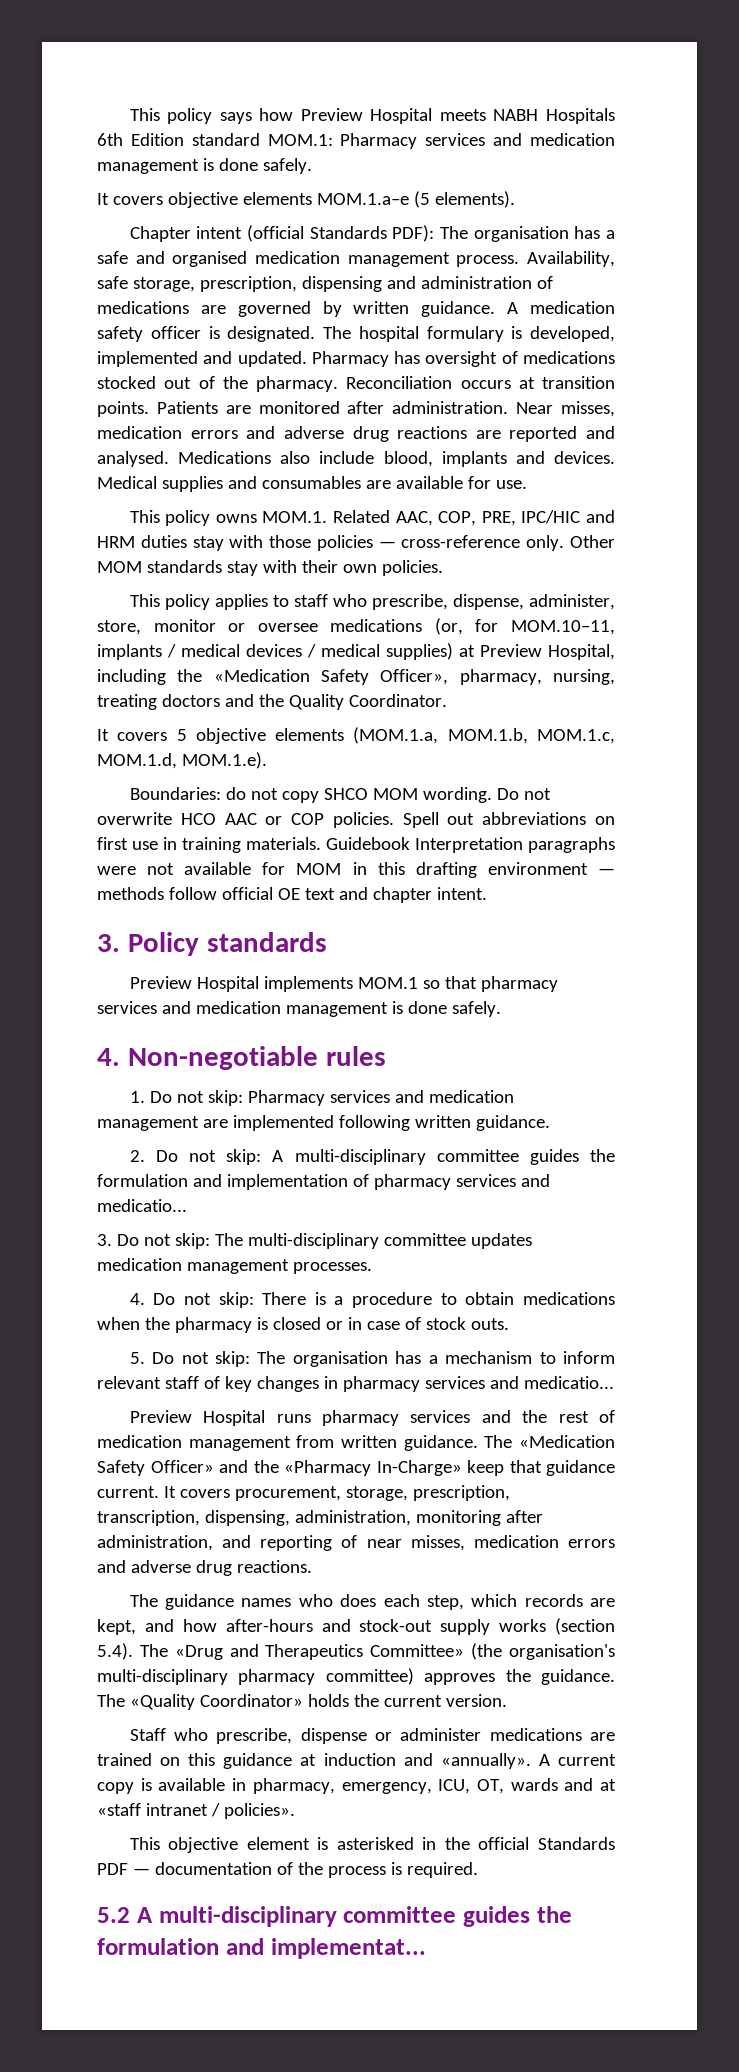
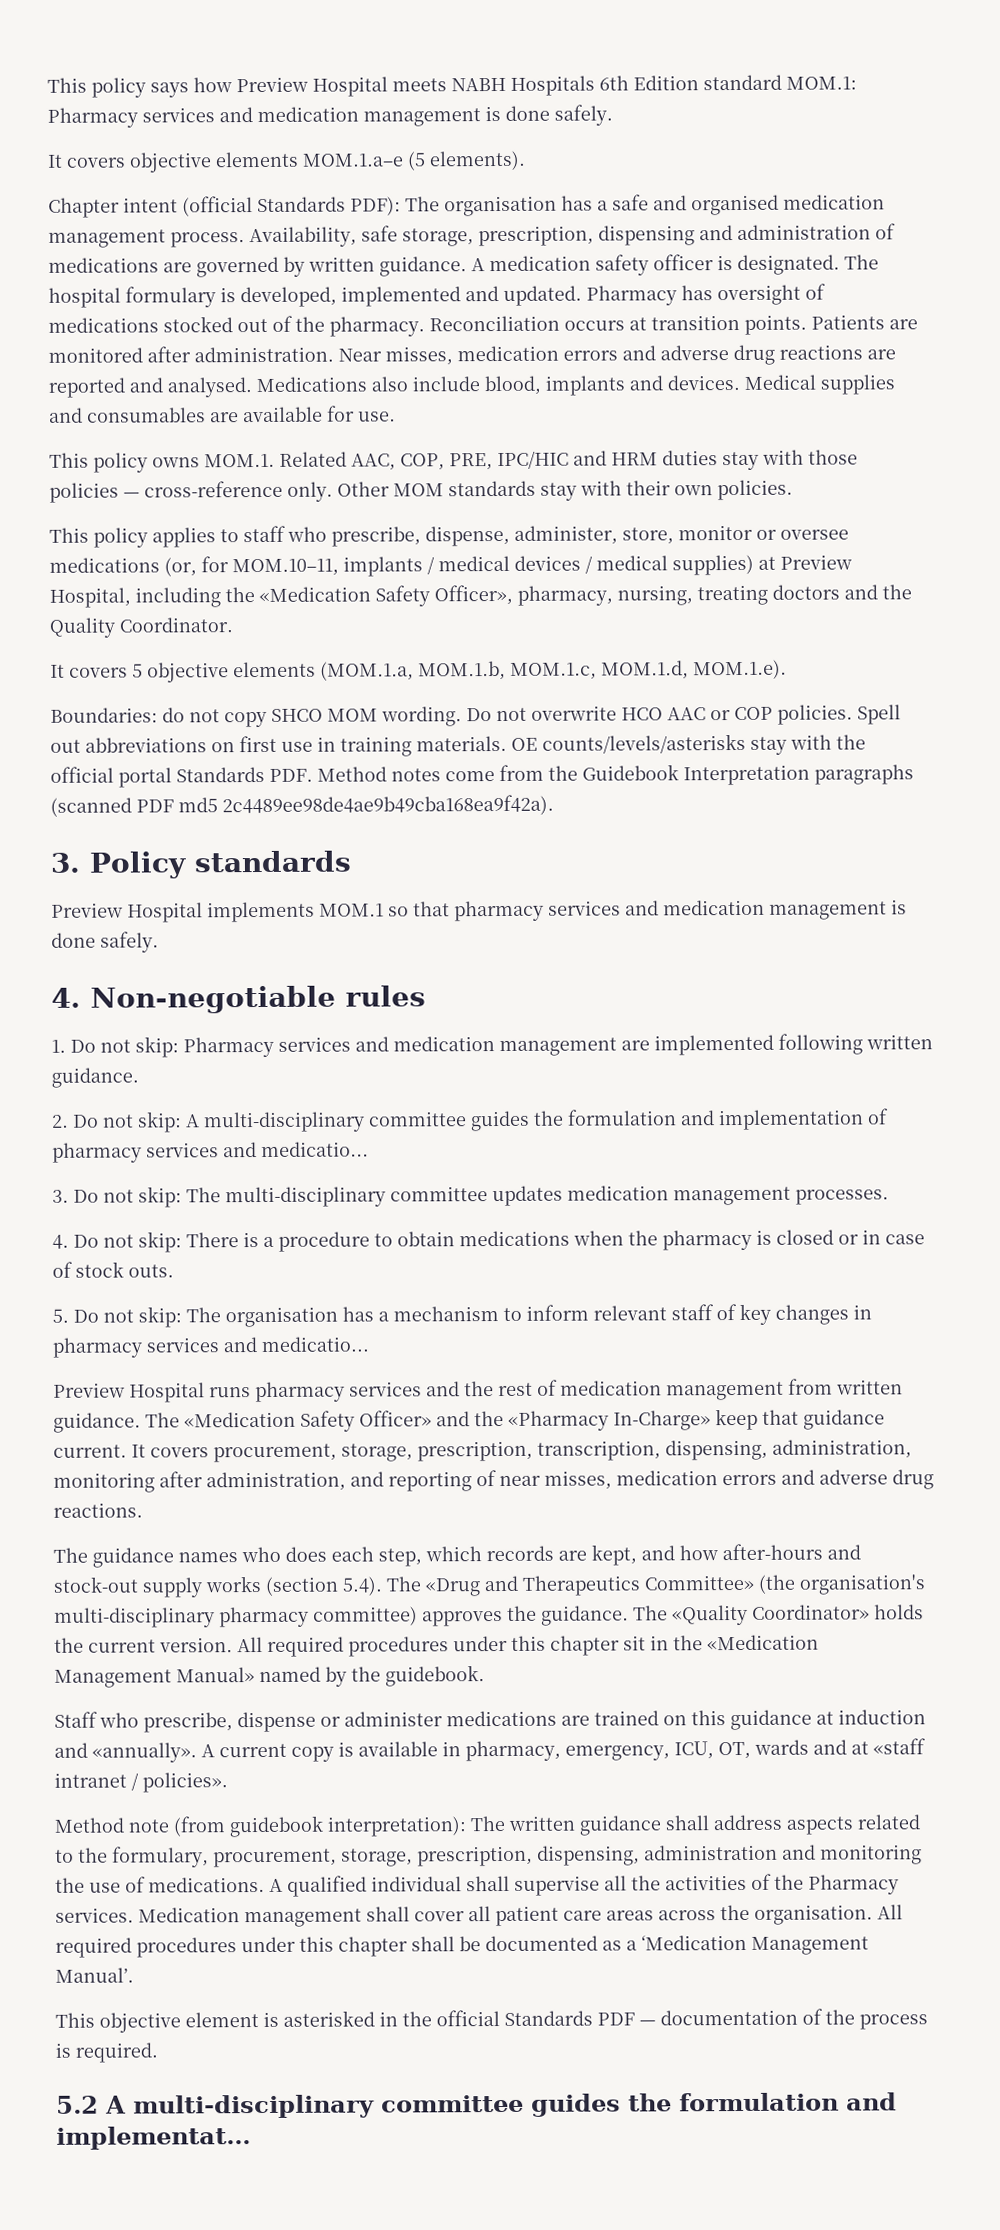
- Guidebook Interpretation paragraphs were not available for MOM in this drafting environment — methods follow official OE text and chapter intent.
+ OE counts/levels/asterisks stay with the official portal Standards PDF. Method notes come from the Guidebook Interpretation paragraphs (scanned PDF md5 2c4489ee98de4ae9b49cba168ea9f42a).
+ All required procedures under this chapter sit in the «Medication Management Manual» named by the guidebook.
+ Method note (from guidebook interpretation): The written guidance shall address aspects related to the formulary, procurement, storage, prescription, dispensing, administration and monitoring the use of medications. A qualified individual shall supervise all the activities of the Pharmacy services. Medication management shall cover all patient care areas across the organisation. All required procedures under this chapter shall be documented as a ‘Medication Management Manual’.

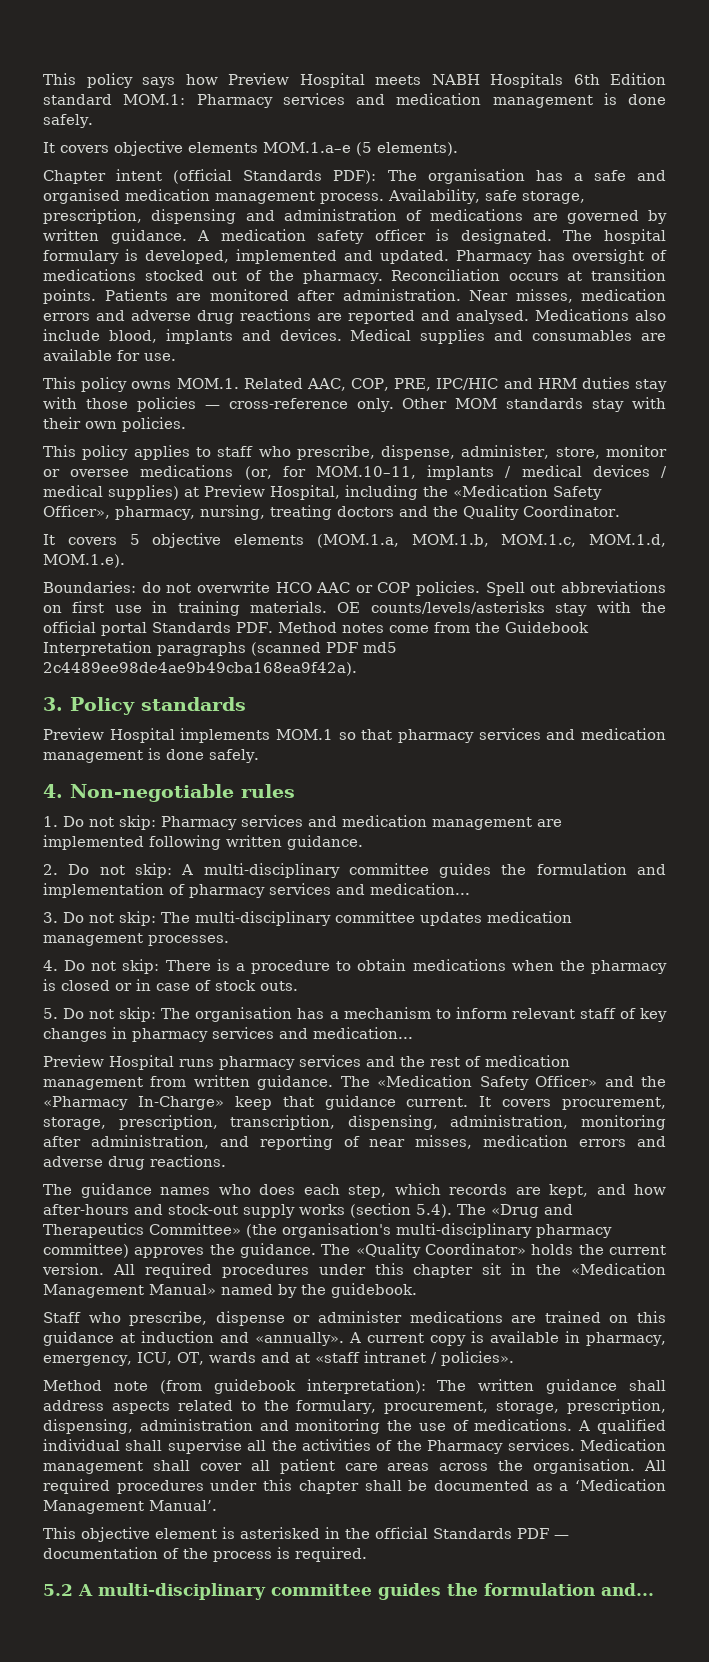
- Boundaries: do not copy SHCO MOM wording. Do not overwrite HCO AAC or COP policies.
+ Boundaries: do not overwrite HCO AAC or COP policies.
- 2. Do not skip: A multi-disciplinary committee guides the formulation and implementation of pharmacy services and medicatio...
+ 2. Do not skip: A multi-disciplinary committee guides the formulation and implementation of pharmacy services and medication...
- 5. Do not skip: The organisation has a mechanism to inform relevant staff of key changes in pharmacy services and medicatio...
+ 5. Do not skip: The organisation has a mechanism to inform relevant staff of key changes in pharmacy services and medication...
- 5.2 A multi-disciplinary committee guides the formulation and implementat...
+ 5.2 A multi-disciplinary committee guides the formulation and...

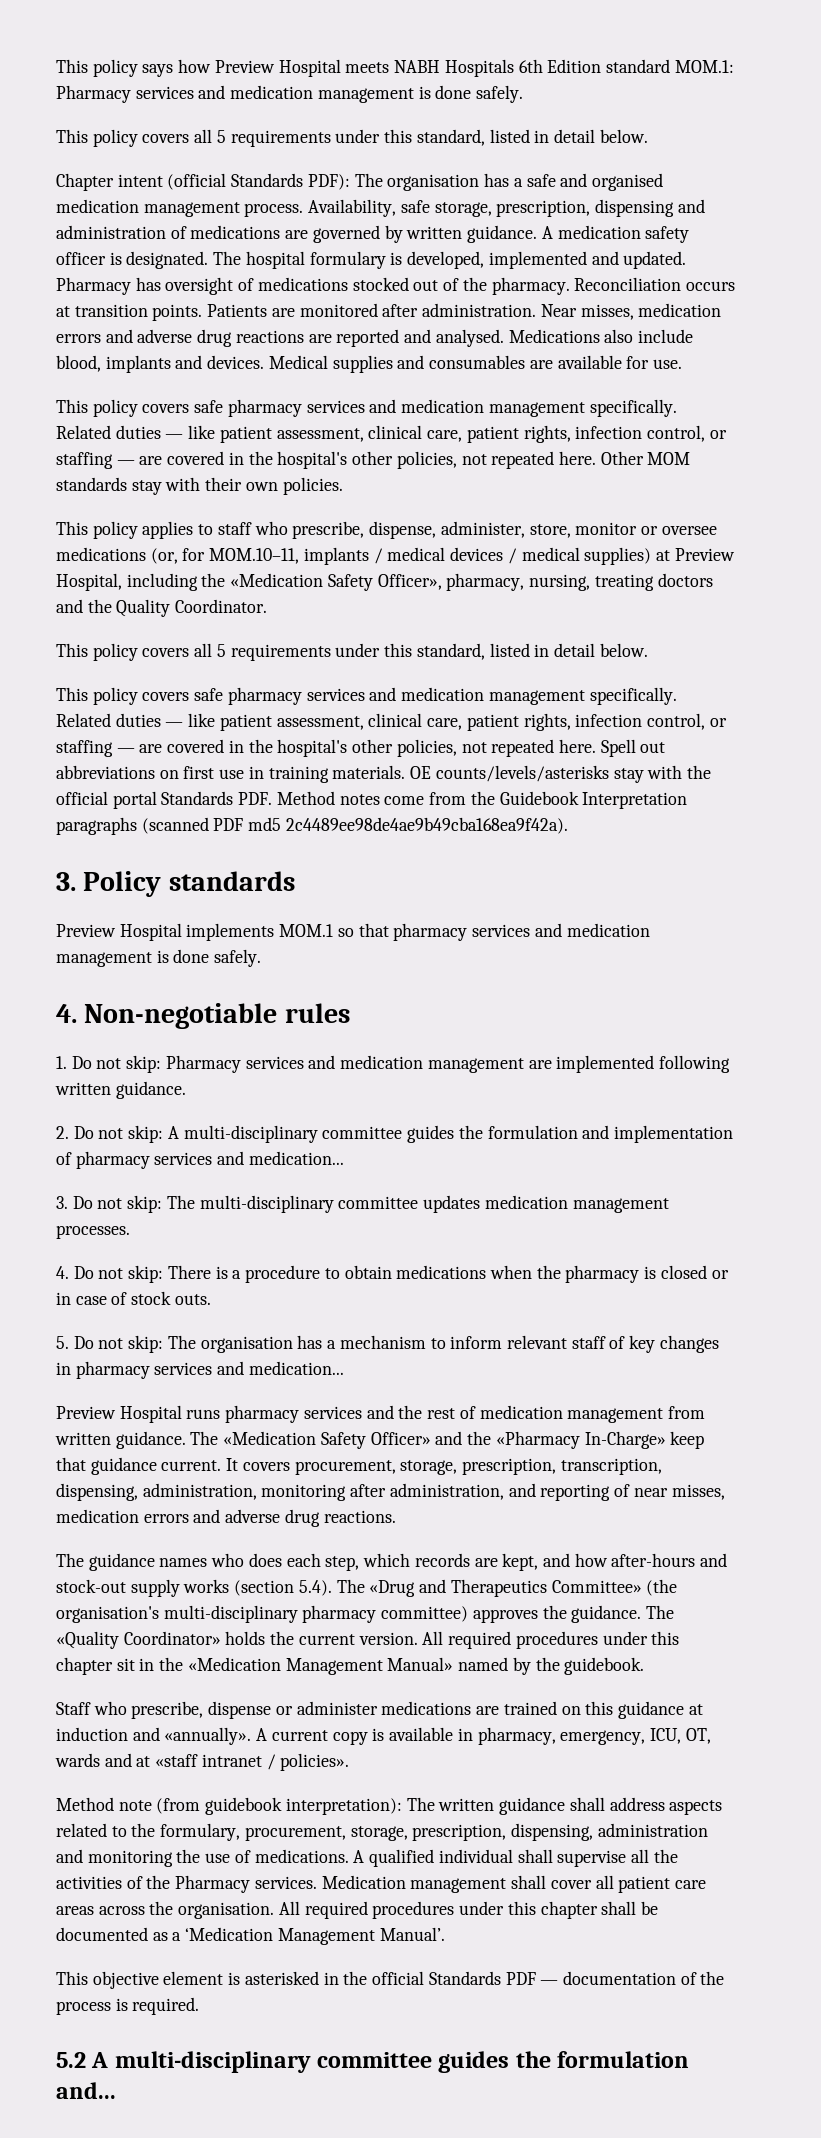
  This policy says how Preview Hospital meets NABH Hospitals 6th Edition standard MOM.1: Pharmacy services and medication management is done safely.
- It covers objective elements MOM.1.a–e (5 elements).
+ This policy covers all 5 requirements under this standard, listed in detail below.
  Medical supplies and consumables are available for use.
- This policy owns MOM.1. Related AAC, COP, PRE, IPC/HIC and HRM duties stay with those policies — cross-reference only.
+ This policy covers safe pharmacy services and medication management specifically. Related duties — like patient assessment, clinical care, patient rights, infection control, or staffing — are covered in the hospital's other policies, not repeated here.
  This policy applies to staff who prescribe, dispense, administer, store, monitor or oversee medications (or, for MOM.10–11, implants / medical devices / medical supplies) at Preview Hospital, including the «Medication Safety Officer», pharmacy, nursing, treating doctors and the Quality Coordinator.
- It covers 5 objective elements (MOM.1.a, MOM.1.b, MOM.1.c, MOM.1.d, MOM.1.e).
- Boundaries: do not overwrite HCO AAC or COP policies.
+ This policy covers all 5 requirements under this standard, listed in detail below.
+ This policy covers safe pharmacy services and medication management specifically. Related duties — like patient assessment, clinical care, patient rights, infection control, or staffing — are covered in the hospital's other policies, not repeated here.

